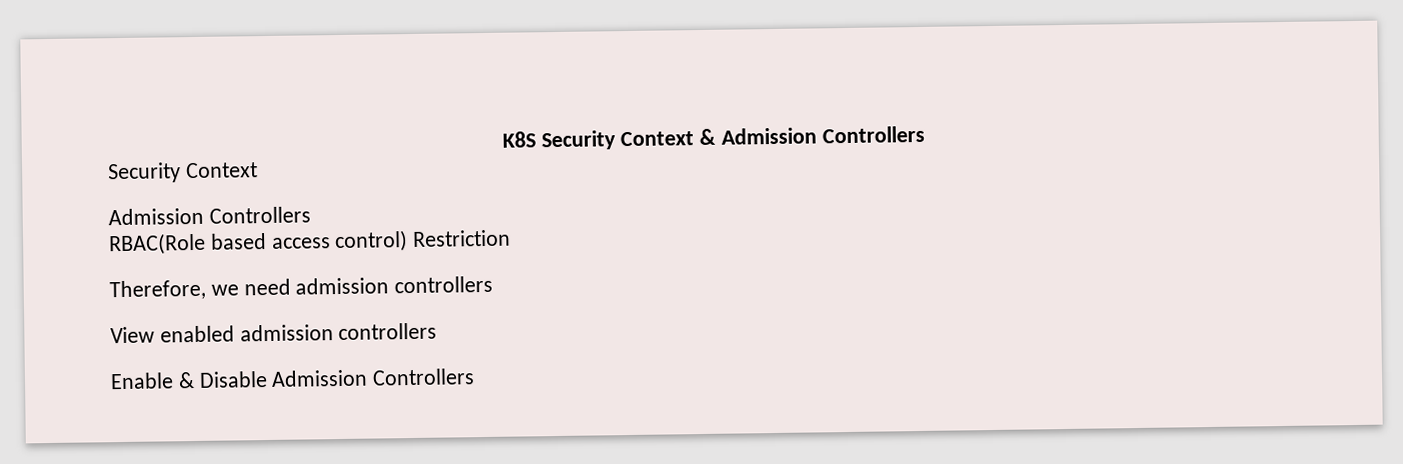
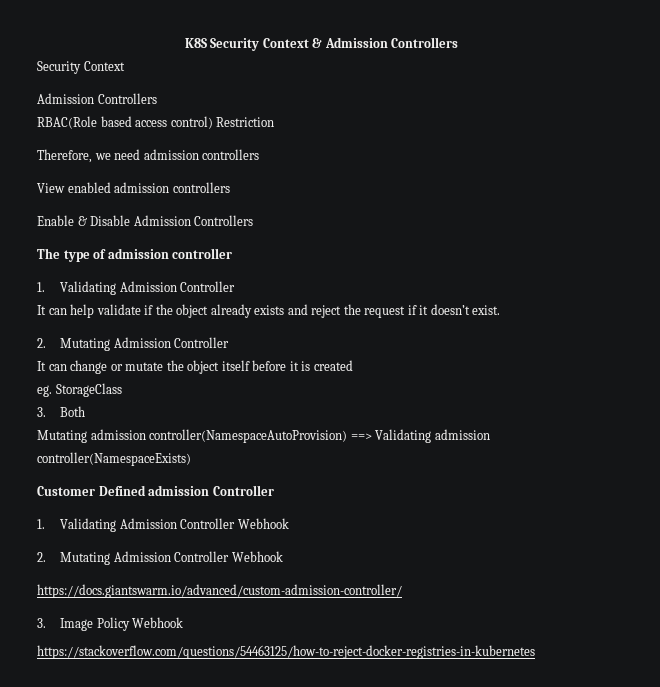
+ The type of admission controller
+ 1. Validating Admission Controller
+ It can help validate if the object already exists and reject the request if it doesn’t exist.
+ 2. Mutating Admission Controller
+ It can change or mutate the object itself before it is created
+ eg. StorageClass
+ 3. Both
+ Mutating admission controller(NamespaceAutoProvision) ==> Validating admission controller(NamespaceExists)
+ Customer Defined admission Controller
+ 1. Validating Admission Controller Webhook
+ 2. Mutating Admission Controller Webhook
+ https://docs.giantswarm.io/advanced/custom-admission-controller/
+ 3. Image Policy Webhook
+ https://stackoverflow.com/questions/54463125/how-to-reject-docker-registries-in-kubernetes

